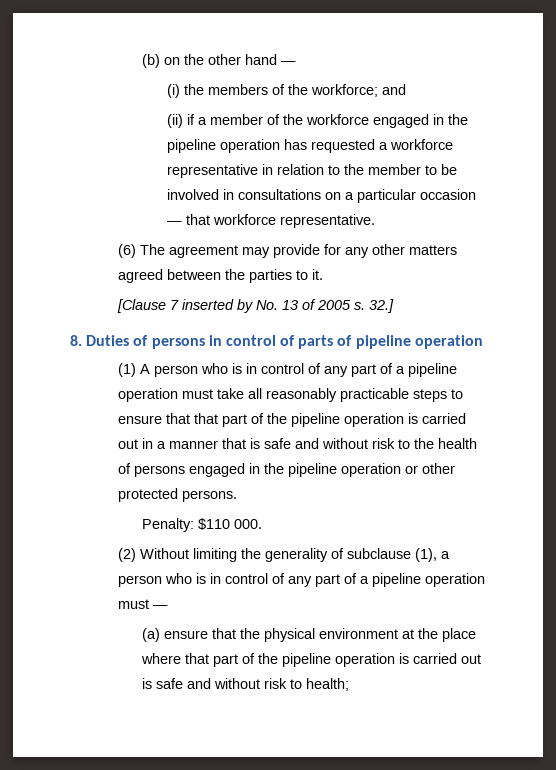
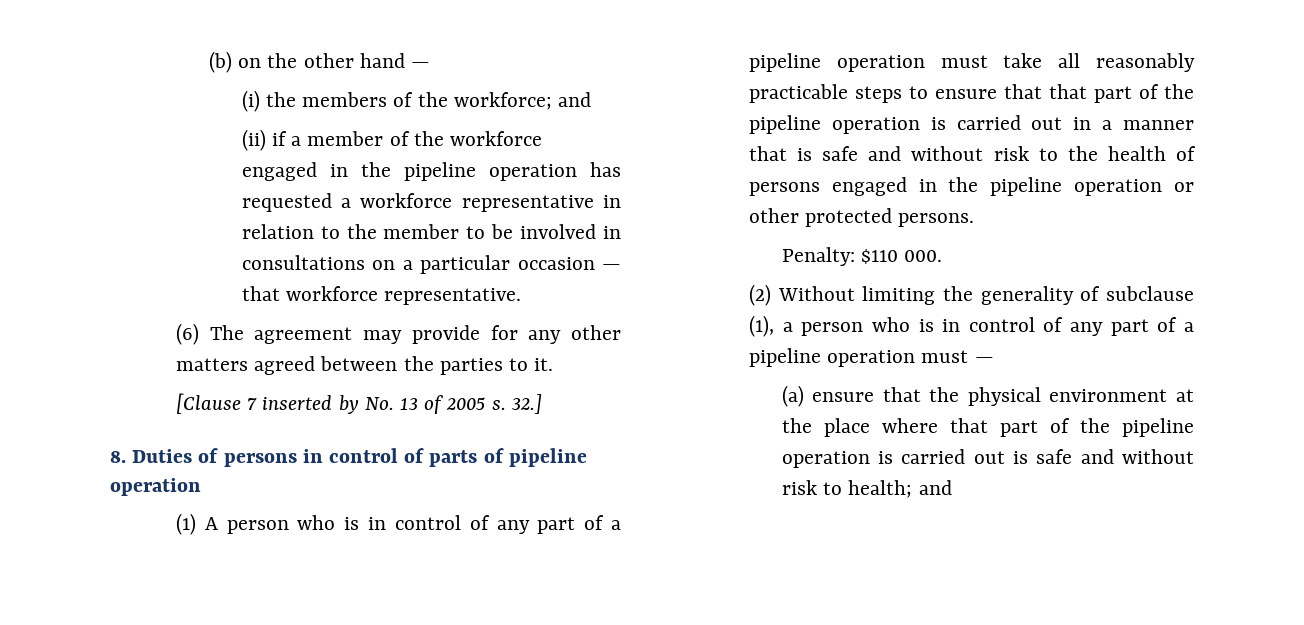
- (a) ensure that the physical environment at the place where that part of the pipeline operation is carried out is safe and without risk to health;
+ (a) ensure that the physical environment at the place where that part of the pipeline operation is carried out is safe and without risk to health; and

